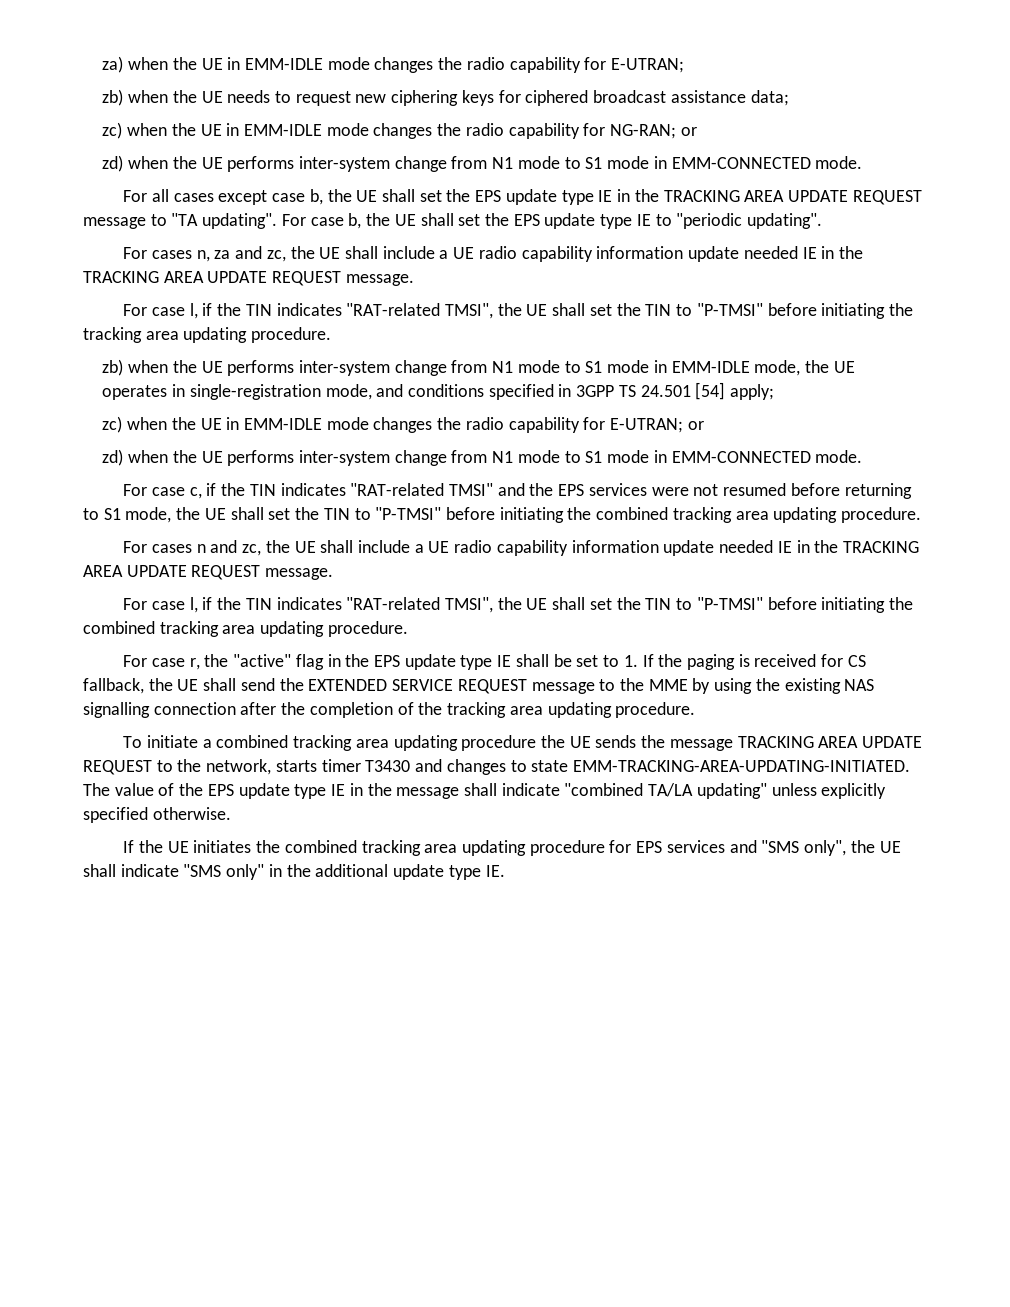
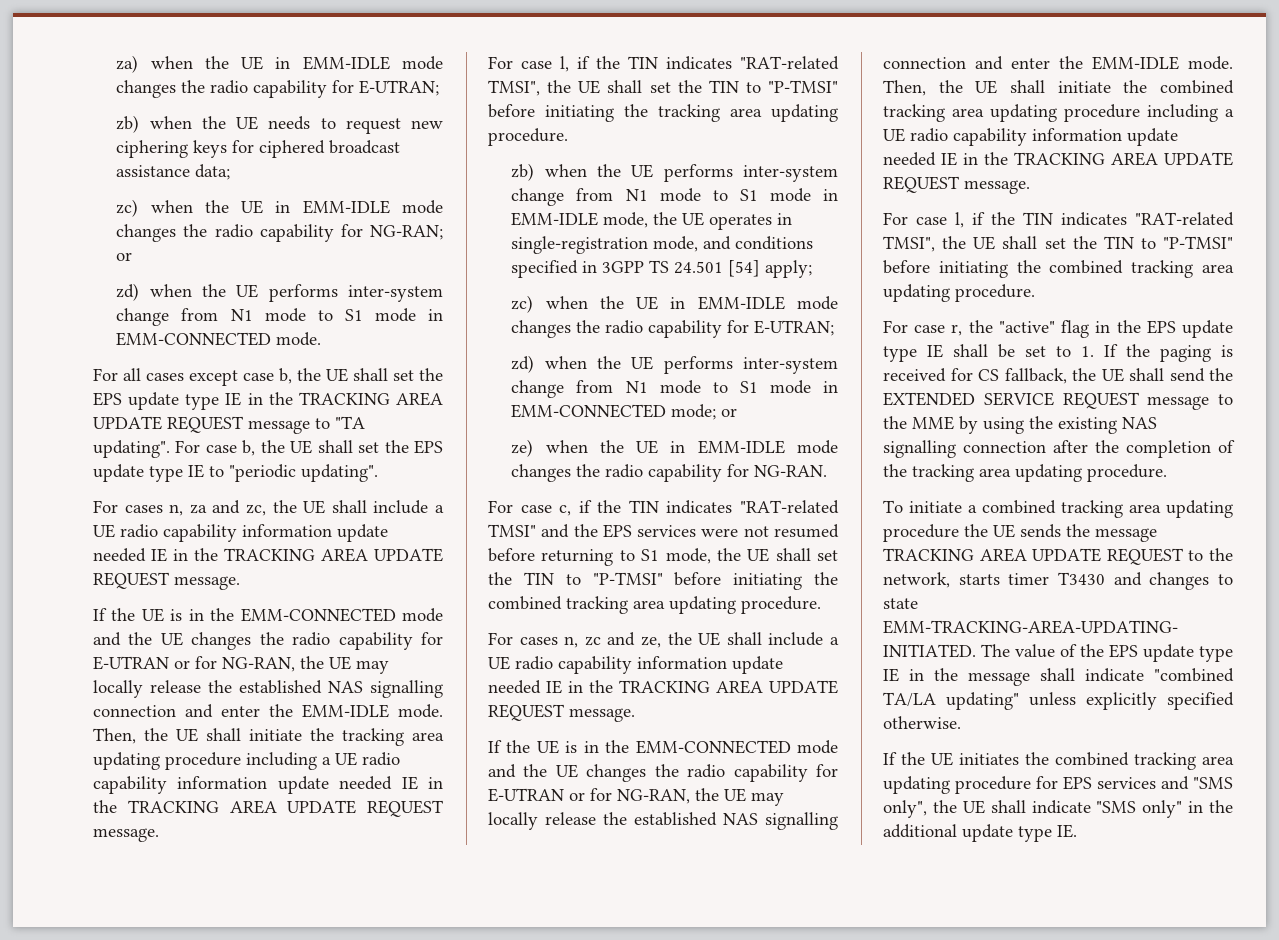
+ If the UE is in the EMM-CONNECTED mode and the UE changes the radio capability for E-UTRAN or for NG-RAN, the UE may locally release the established NAS signalling connection and enter the EMM-IDLE mode. Then, the UE shall initiate the tracking area updating procedure including a UE radio capability information update needed IE in the TRACKING AREA UPDATE REQUEST message.
- zc) when the UE in EMM-IDLE mode changes the radio capability for E-UTRAN; or
- zd) when the UE performs inter-system change from N1 mode to S1 mode in EMM-CONNECTED mode.
+ zc) when the UE in EMM-IDLE mode changes the radio capability for E-UTRAN;
+ zd) when the UE performs inter-system change from N1 mode to S1 mode in EMM-CONNECTED mode; or
+ ze) when the UE in EMM-IDLE mode changes the radio capability for NG-RAN.
- For cases n and zc, the UE shall include a UE radio capability information update needed IE in the TRACKING AREA UPDATE REQUEST message.
+ For cases n, zc and ze, the UE shall include a UE radio capability information update needed IE in the TRACKING AREA UPDATE REQUEST message.
+ If the UE is in the EMM-CONNECTED mode and the UE changes the radio capability for E-UTRAN or for NG-RAN, the UE may locally release the established NAS signalling connection and enter the EMM-IDLE mode. Then, the UE shall initiate the combined tracking area updating procedure including a UE radio capability information update needed IE in the TRACKING AREA UPDATE REQUEST message.

